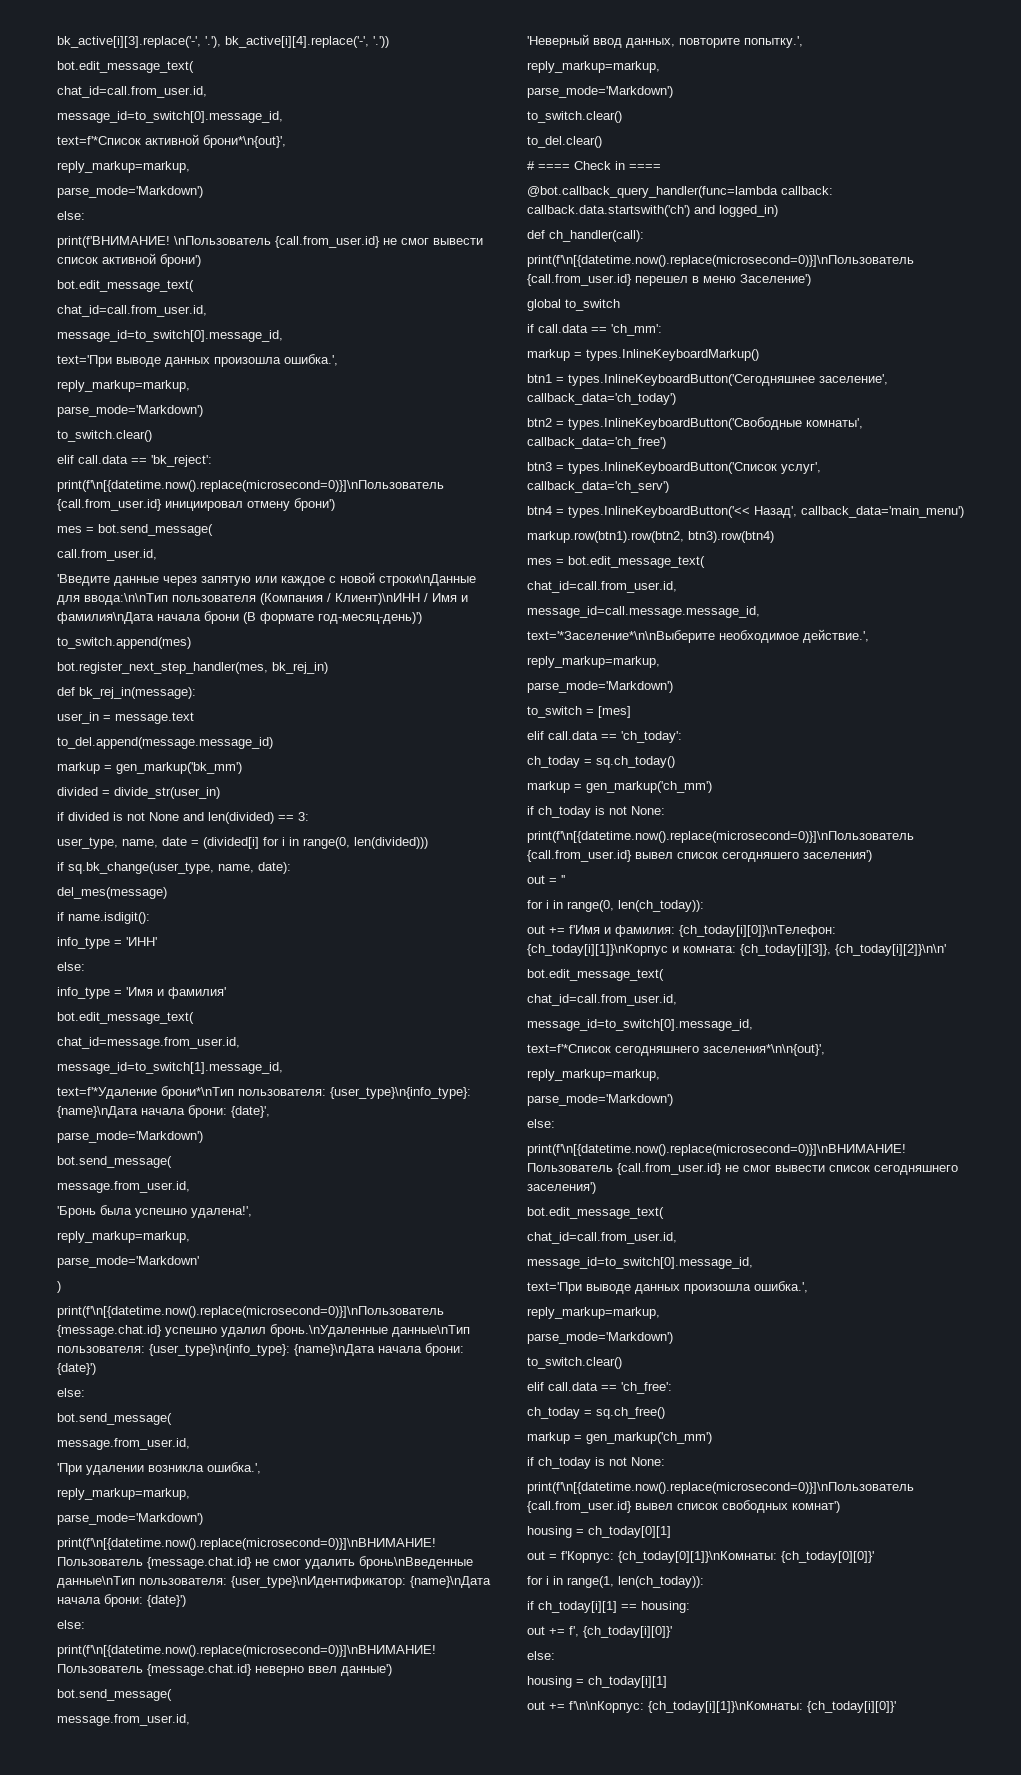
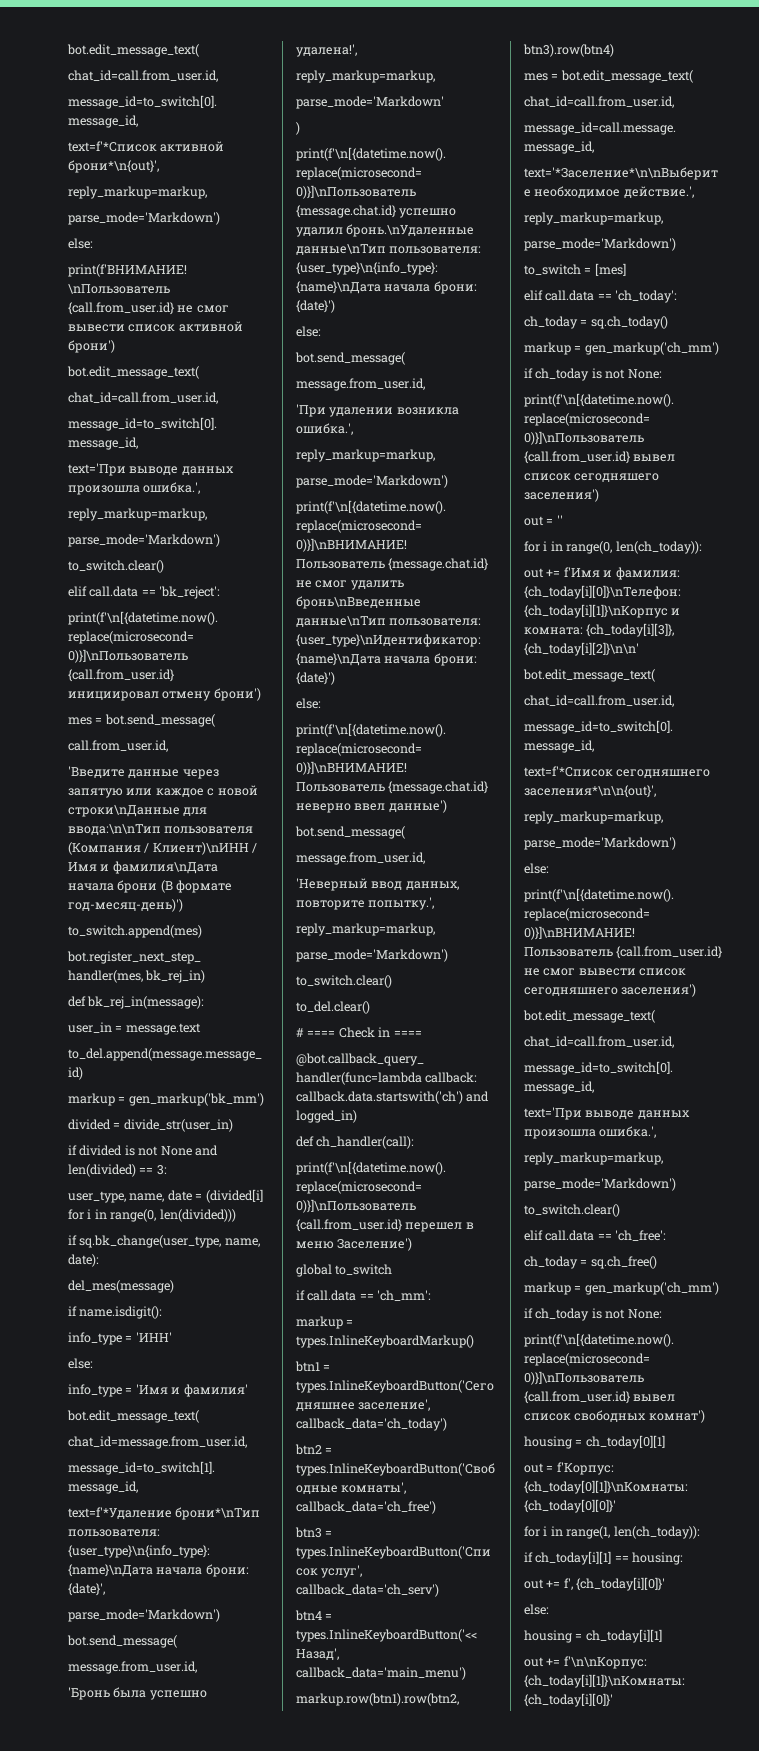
- bk_active[i][3].replace('-', '.'), bk_active[i][4].replace('-', '.'))

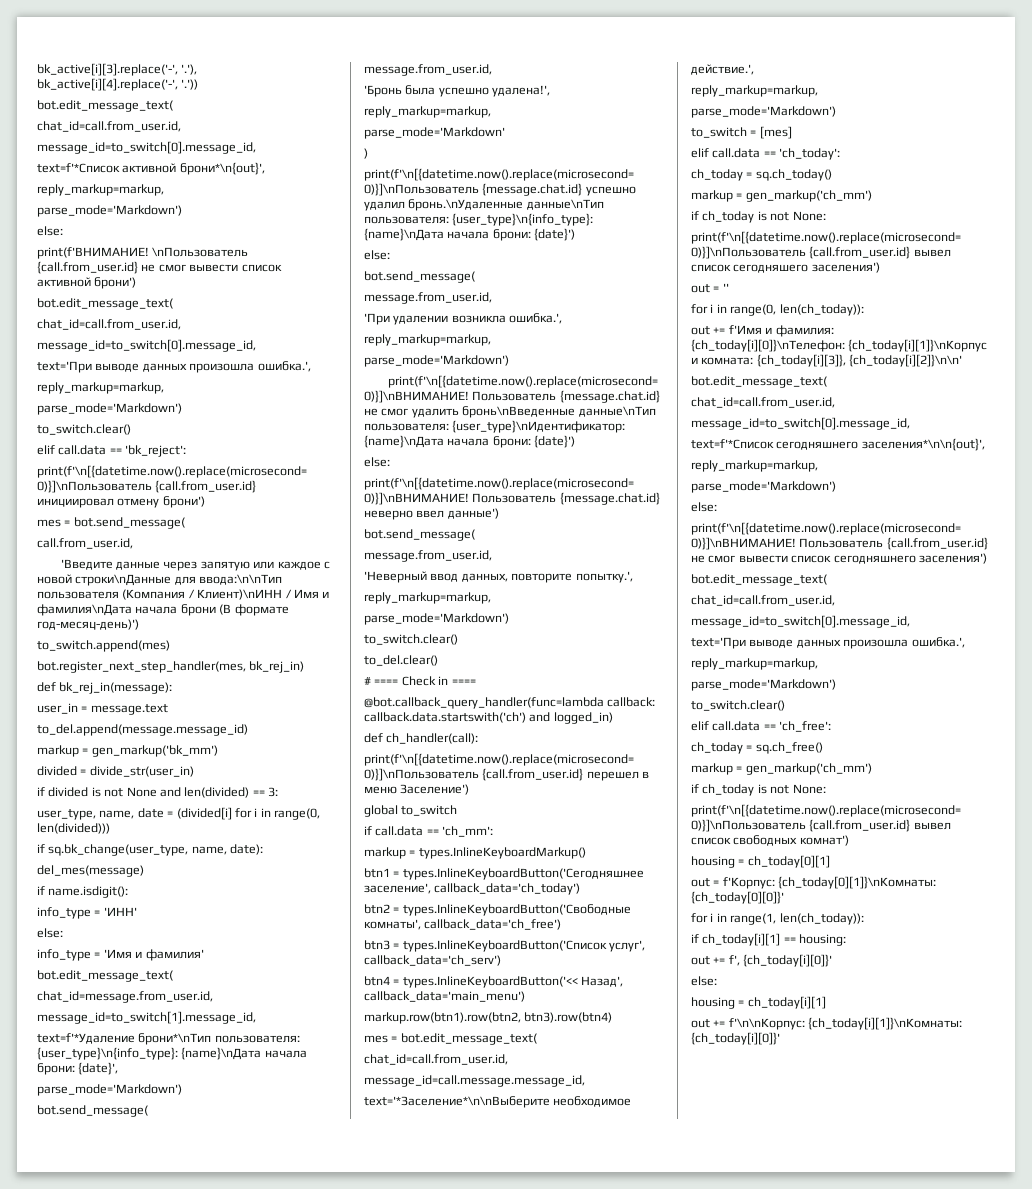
+ bk_active[i][3].replace('-', '.'), bk_active[i][4].replace('-', '.'))

